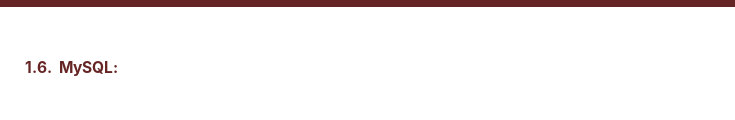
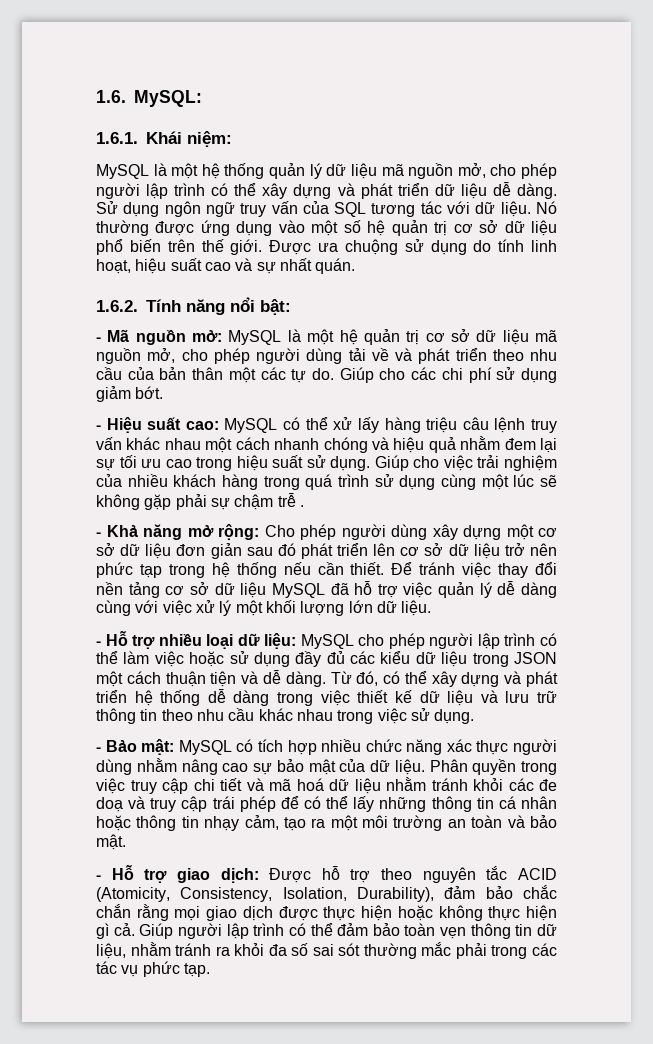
+ 1.6.1. Khái niệm:
+ MySQL là một hệ thống quản lý dữ liệu mã nguồn mở, cho phép người lập trình có thể xây dựng và phát triển dữ liệu dễ dàng. Sử dụng ngôn ngữ truy vấn của SQL tương tác với dữ liệu. Nó thường được ứng dụng vào một số hệ quản trị cơ sở dữ liệu phổ biến trên thế giới. Được ưa chuộng sử dụng do tính linh hoạt, hiệu suất cao và sự nhất quán.
+ 1.6.2. Tính năng nổi bật:
+ - Mã nguồn mở: MySQL là một hệ quản trị cơ sở dữ liệu mã nguồn mở, cho phép người dùng tải về và phát triển theo nhu cầu của bản thân một các tự do. Giúp cho các chi phí sử dụng giảm bớt.
+ - Hiệu suất cao: MySQL có thể xử lấy hàng triệu câu lệnh truy vấn khác nhau một cách nhanh chóng và hiệu quả nhằm đem lại sự tối ưu cao trong hiệu suất sử dụng. Giúp cho việc trải nghiệm của nhiều khách hàng trong quá trình sử dụng cùng một lúc sẽ không gặp phải sự chậm trễ .
+ - Khả năng mở rộng: Cho phép người dùng xây dựng một cơ sở dữ liệu đơn giản sau đó phát triển lên cơ sở dữ liệu trở nên phức tạp trong hệ thống nếu cần thiết. Để tránh việc thay đổi nền tảng cơ sở dữ liệu MySQL đã hỗ trợ việc quản lý dễ dàng cùng với việc xử lý một khối lượng lớn dữ liệu.
+ - Hỗ trợ nhiều loại dữ liệu: MySQL cho phép người lập trình có thể làm việc hoặc sử dụng đầy đủ các kiểu dữ liệu trong JSON một cách thuận tiện và dễ dàng. Từ đó, có thể xây dựng và phát triển hệ thống dễ dàng trong việc thiết kế dữ liệu và lưu trữ thông tin theo nhu cầu khác nhau trong việc sử dụng.
+ - Bảo mật: MySQL có tích hợp nhiều chức năng xác thực người dùng nhằm nâng cao sự bảo mật của dữ liệu. Phân quyền trong việc truy cập chi tiết và mã hoá dữ liệu nhằm tránh khỏi các đe doạ và truy cập trái phép để có thể lấy những thông tin cá nhân hoặc thông tin nhạy cảm, tạo ra một môi trường an toàn và bảo mật.
+ - Hỗ trợ giao dịch: Được hỗ trợ theo nguyên tắc ACID (Atomicity, Consistency, Isolation, Durability), đảm bảo chắc chắn rằng mọi giao dịch được thực hiện hoặc không thực hiện gì cả. Giúp người lập trình có thể đảm bảo toàn vẹn thông tin dữ liệu, nhằm tránh ra khỏi đa số sai sót thường mắc phải trong các tác vụ phức tạp.

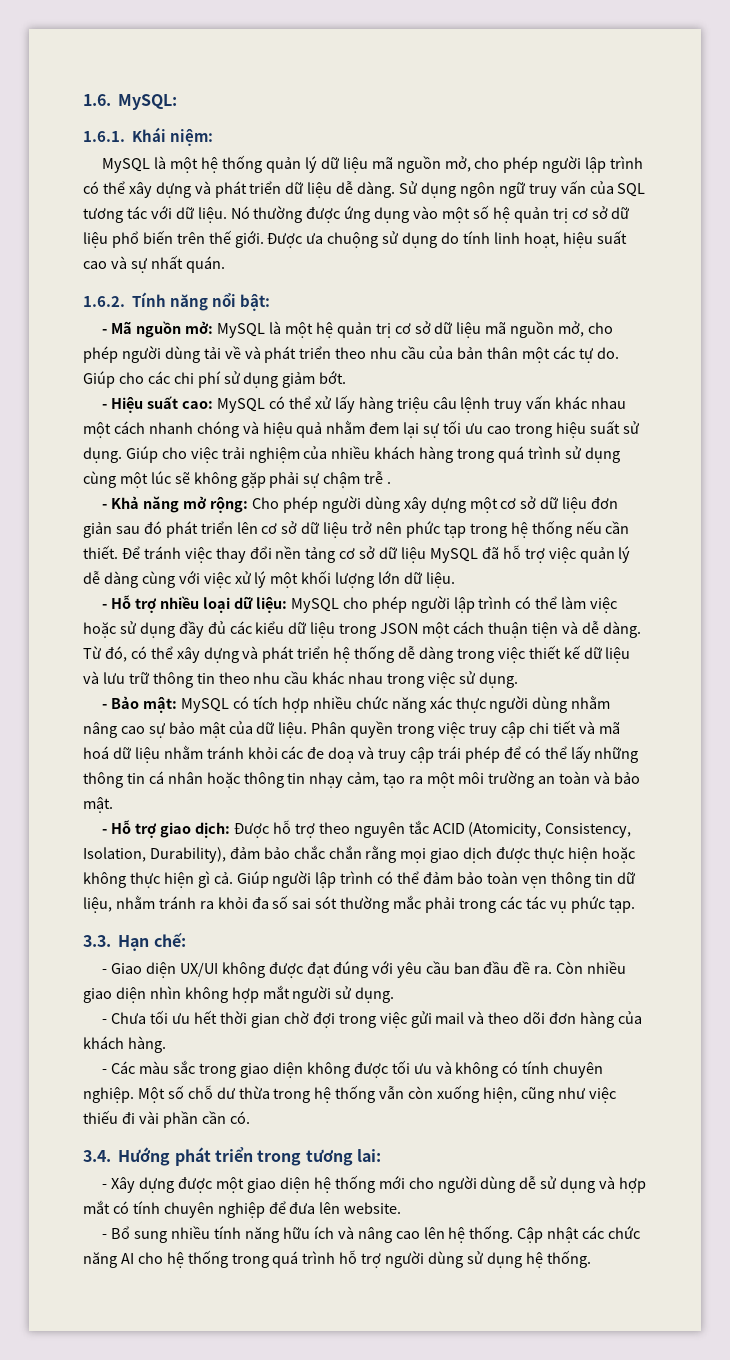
+ 3.3. Hạn chế:
+ - Giao diện UX/UI không được đạt đúng với yêu cầu ban đầu đề ra. Còn nhiều giao diện nhìn không hợp mắt người sử dụng.
+ - Chưa tối ưu hết thời gian chờ đợi trong việc gửi mail và theo dõi đơn hàng của khách hàng.
+ - Các màu sắc trong giao diện không được tối ưu và không có tính chuyên nghiệp. Một số chỗ dư thừa trong hệ thống vẫn còn xuống hiện, cũng như việc thiếu đi vài phần cần có.
+ 3.4. Hướng phát triển trong tương lai:
+ - Xây dựng được một giao diện hệ thống mới cho người dùng dễ sử dụng và hợp mắt có tính chuyên nghiệp để đưa lên website.
+ - Bổ sung nhiều tính năng hữu ích và nâng cao lên hệ thống. Cập nhật các chức năng AI cho hệ thống trong quá trình hỗ trợ người dùng sử dụng hệ thống.

